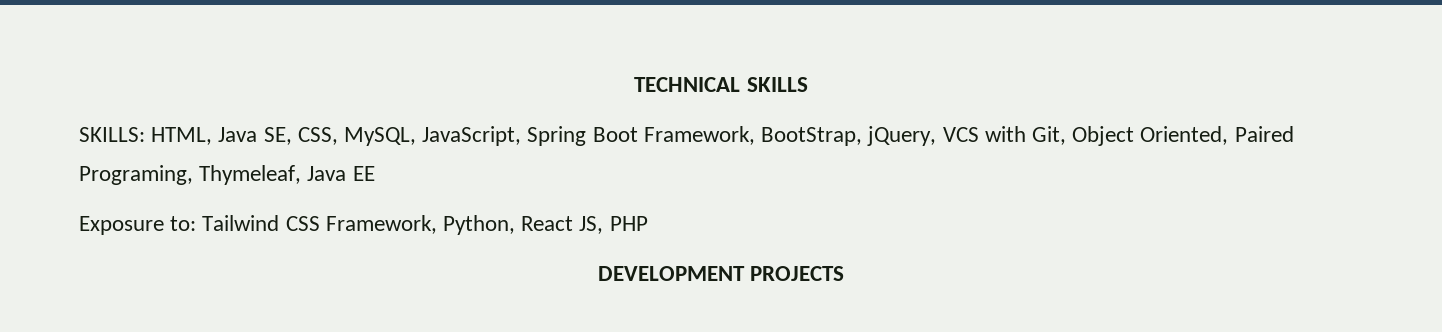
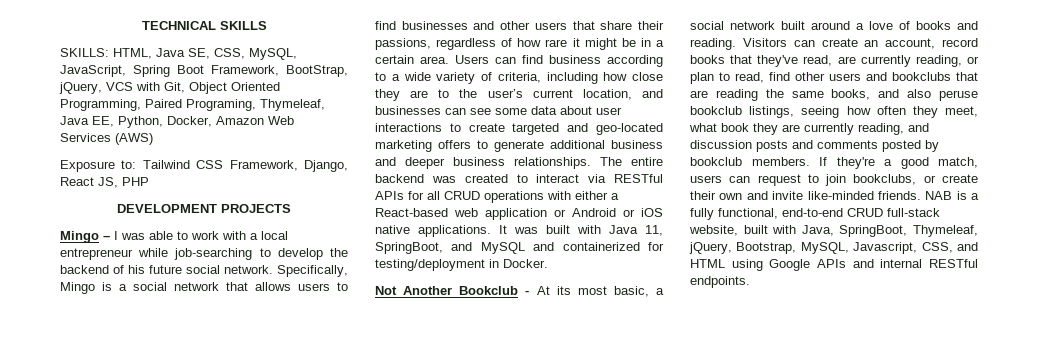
- SKILLS: HTML, Java SE, CSS, MySQL, JavaScript, Spring Boot Framework, BootStrap, jQuery, VCS with Git, Object Oriented, Paired Programing, Thymeleaf, Java EE
+ SKILLS: HTML, Java SE, CSS, MySQL, JavaScript, Spring Boot Framework, BootStrap, jQuery, VCS with Git, Object Oriented Programming, Paired Programing, Thymeleaf, Java EE, Python, Docker, Amazon Web Services (AWS)
- Exposure to: Tailwind CSS Framework, Python, React JS, PHP
+ Exposure to: Tailwind CSS Framework, Django, React JS, PHP
+ Mingo – I was able to work with a local entrepreneur while job-searching to develop the backend of his future social network. Specifically, Mingo is a social network that allows users to find businesses and other users that share their passions, regardless of how rare it might be in a certain area. Users can find business according to a wide variety of criteria, including how close they are to the user’s current location, and businesses can see some data about user interactions to create targeted and geo-located marketing offers to generate additional business and deeper business relationships. The entire backend was created to interact via RESTful APIs for all CRUD operations with either a React-based web application or Android or iOS native applications. It was built with Java 11, SpringBoot, and MySQL and containerized for testing/deployment in Docker.
+ Not Another Bookclub - At its most basic, a social network built around a love of books and reading. Visitors can create an account, record books that they've read, are currently reading, or plan to read, find other users and bookclubs that are reading the same books, and also peruse bookclub listings, seeing how often they meet, what book they are currently reading, and discussion posts and comments posted by bookclub members. If they're a good match, users can request to join bookclubs, or create their own and invite like-minded friends. NAB is a fully functional, end-to-end CRUD full-stack website, built with Java, SpringBoot, Thymeleaf, jQuery, Bootstrap, MySQL, Javascript, CSS, and HTML using Google APIs and internal RESTful endpoints.

